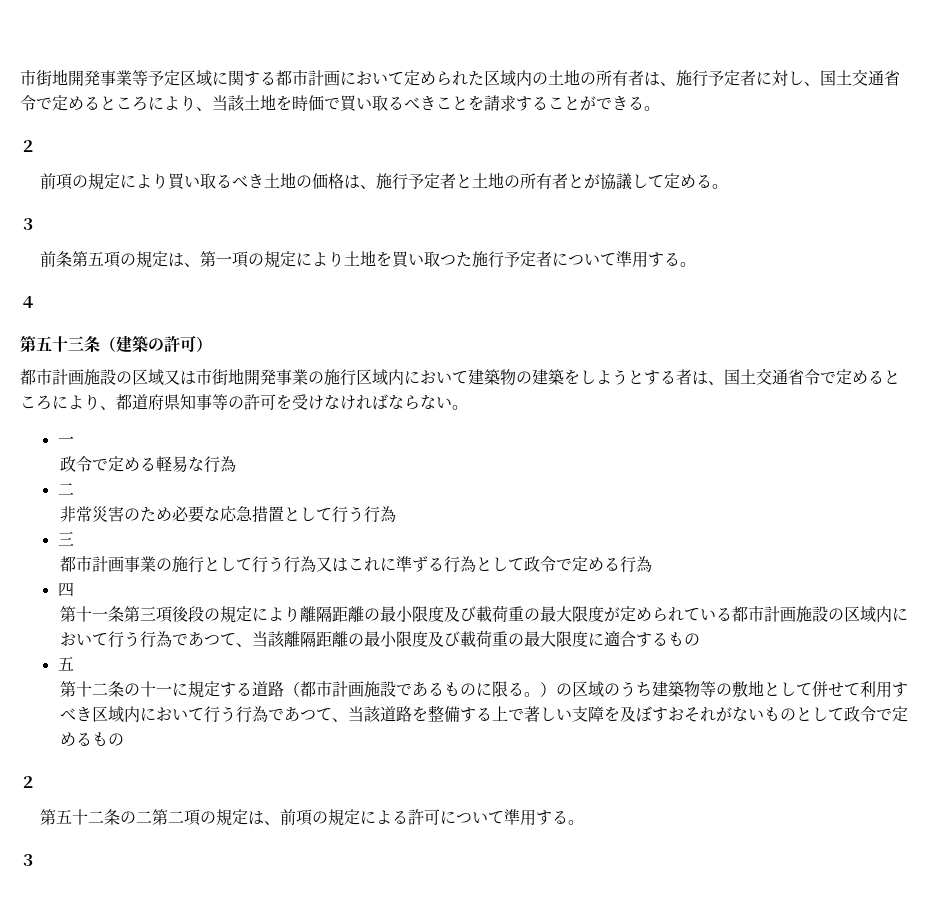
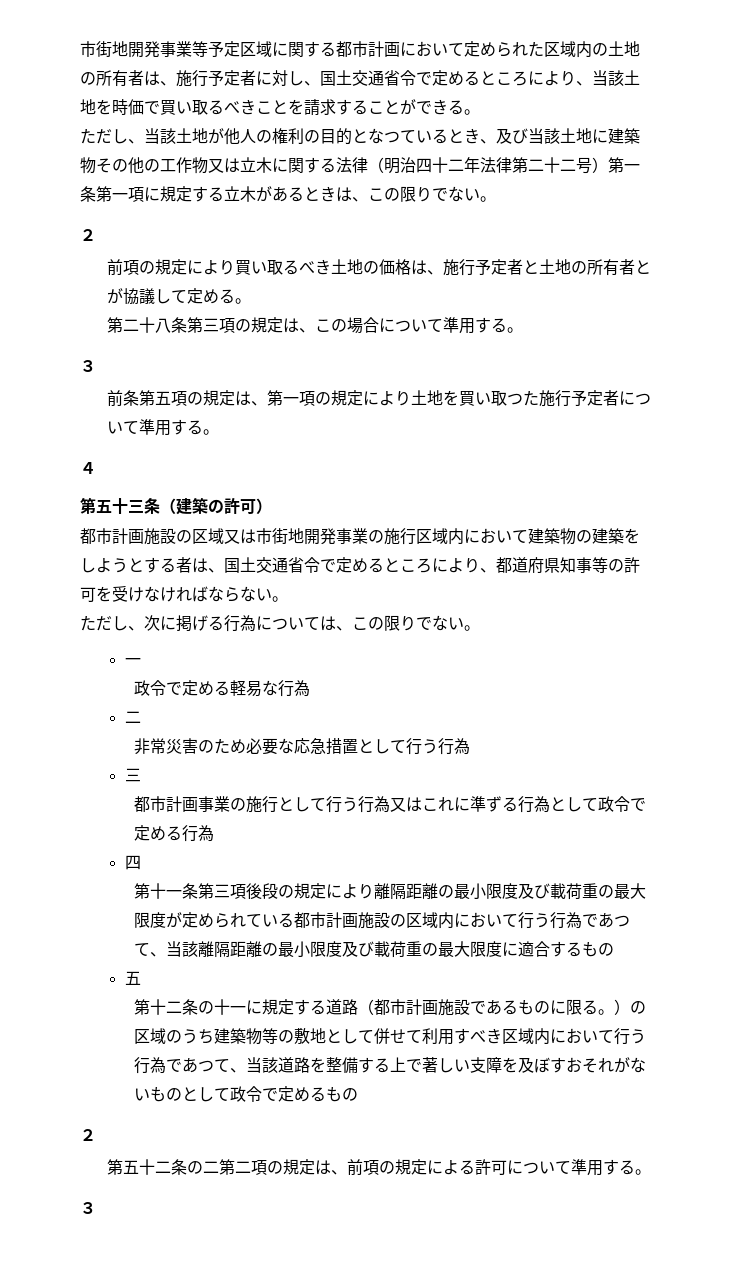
+ ただし、当該土地が他人の権利の目的となつているとき、及び当該土地に建築物その他の工作物又は立木に関する法律（明治四十二年法律第二十二号）第一条第一項に規定する立木があるときは、この限りでない。
+ 第二十八条第三項の規定は、この場合について準用する。
+ ただし、次に掲げる行為については、この限りでない。

